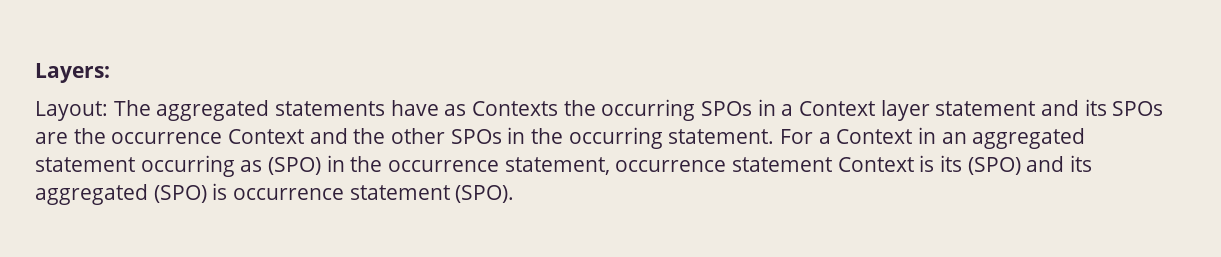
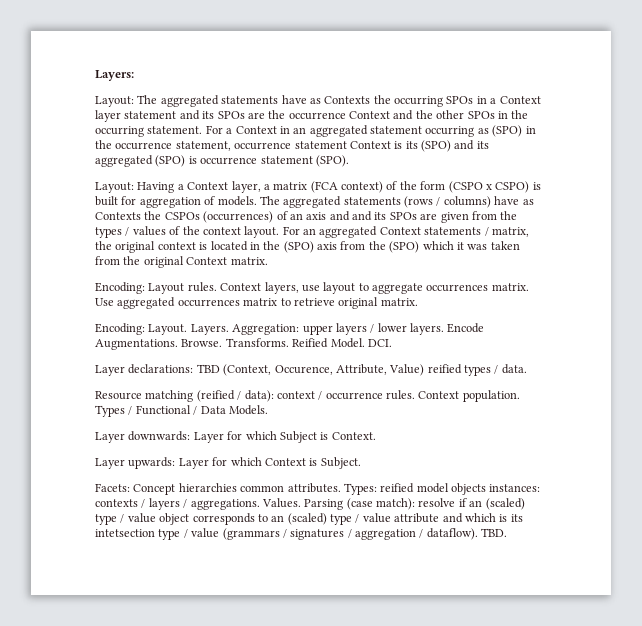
+ Layout: Having a Context layer, a matrix (FCA context) of the form (CSPO x CSPO) is built for aggregation of models. The aggregated statements (rows / columns) have as Contexts the CSPOs (occurrences) of an axis and and its SPOs are given from the types / values of the context layout. For an aggregated Context statements / matrix, the original context is located in the (SPO) axis from the (SPO) which it was taken from the original Context matrix.
+ Encoding: Layout rules. Context layers, use layout to aggregate occurrences matrix. Use aggregated occurrences matrix to retrieve original matrix.
+ Encoding: Layout. Layers. Aggregation: upper layers / lower layers. Encode Augmentations. Browse. Transforms. Reified Model. DCI.
+ Layer declarations: TBD (Context, Occurence, Attribute, Value) reified types / data.
+ Resource matching (reified / data): context / occurrence rules. Context population. Types / Functional / Data Models.
+ Layer downwards: Layer for which Subject is Context.
+ Layer upwards: Layer for which Context is Subject.
+ Facets: Concept hierarchies common attributes. Types: reified model objects instances: contexts / layers / aggregations. Values. Parsing (case match): resolve if an (scaled) type / value object corresponds to an (scaled) type / value attribute and which is its intetsection type / value (grammars / signatures / aggregation / dataflow). TBD.

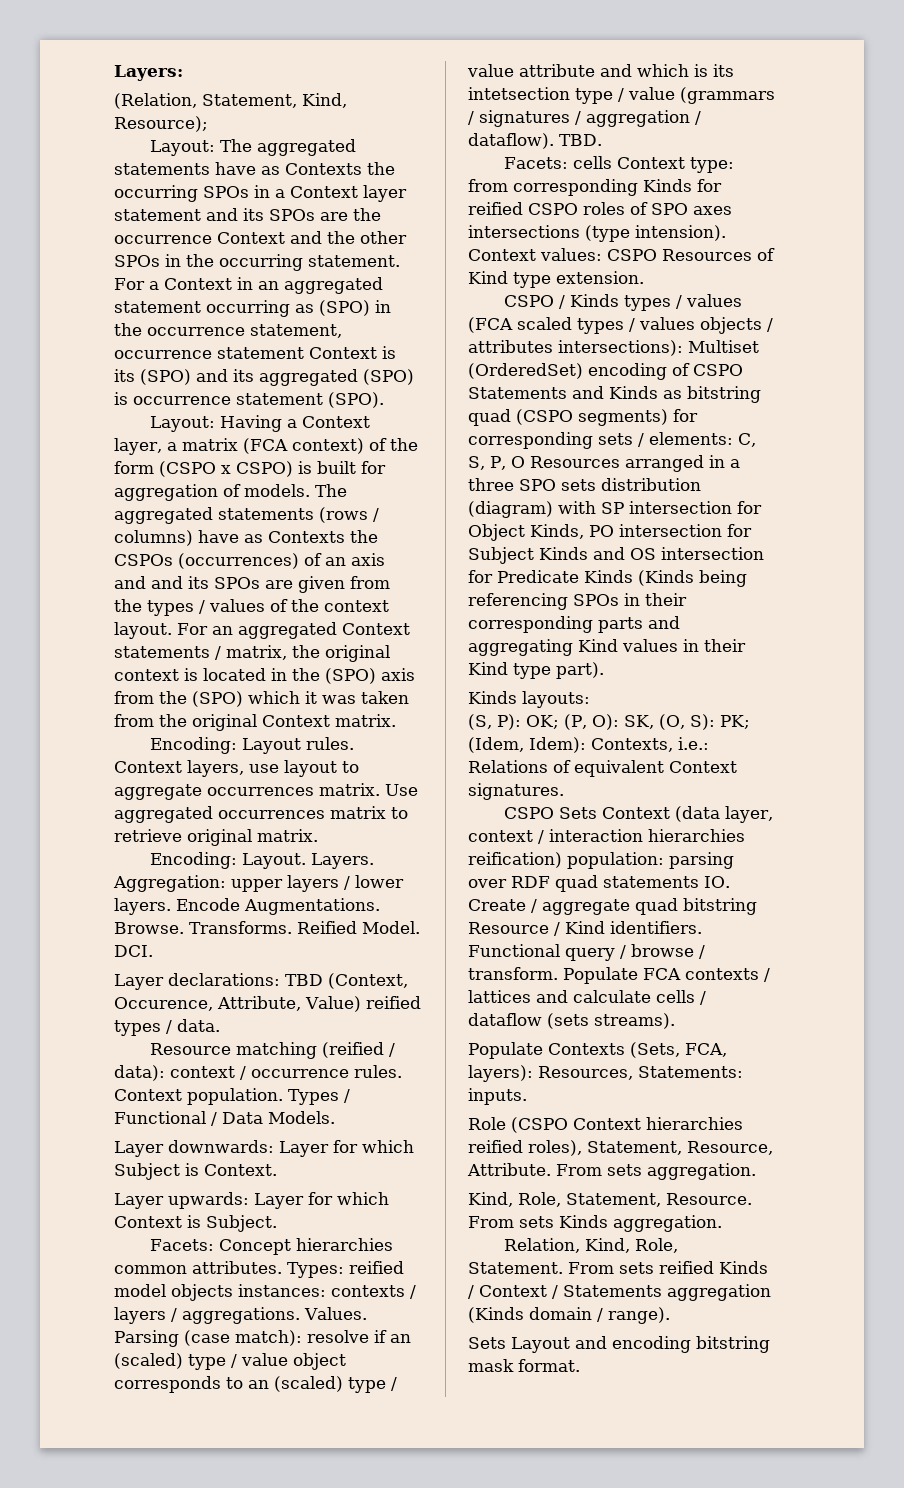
+ (Relation, Statement, Kind, Resource);
+ Facets: cells Context type: from corresponding Kinds for reified CSPO roles of SPO axes intersections (type intension). Context values: CSPO Resources of Kind type extension.
+ CSPO / Kinds types / values (FCA scaled types / values objects / attributes intersections): Multiset (OrderedSet) encoding of CSPO Statements and Kinds as bitstring quad (CSPO segments) for corresponding sets / elements: C, S, P, O Resources arranged in a three SPO sets distribution (diagram) with SP intersection for Object Kinds, PO intersection for Subject Kinds and OS intersection for Predicate Kinds (Kinds being referencing SPOs in their corresponding parts and aggregating Kind values in their Kind type part).
+ Kinds layouts:
+ (S, P): OK; (P, O): SK, (O, S): PK; (Idem, Idem): Contexts, i.e.: Relations of equivalent Context signatures.
+ CSPO Sets Context (data layer, context / interaction hierarchies reification) population: parsing over RDF quad statements IO. Create / aggregate quad bitstring Resource / Kind identifiers. Functional query / browse / transform. Populate FCA contexts / lattices and calculate cells / dataflow (sets streams).
+ Populate Contexts (Sets, FCA, layers): Resources, Statements: inputs.
+ Role (CSPO Context hierarchies reified roles), Statement, Resource, Attribute. From sets aggregation.
+ Kind, Role, Statement, Resource. From sets Kinds aggregation.
+ Relation, Kind, Role, Statement. From sets reified Kinds / Context / Statements aggregation (Kinds domain / range).
+ Sets Layout and encoding bitstring mask format.

